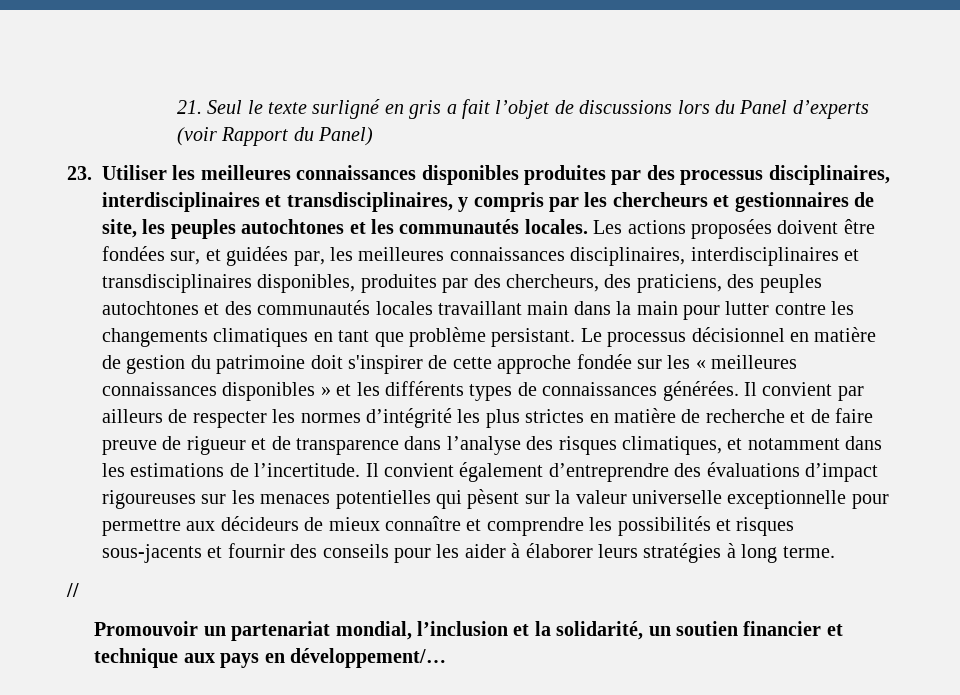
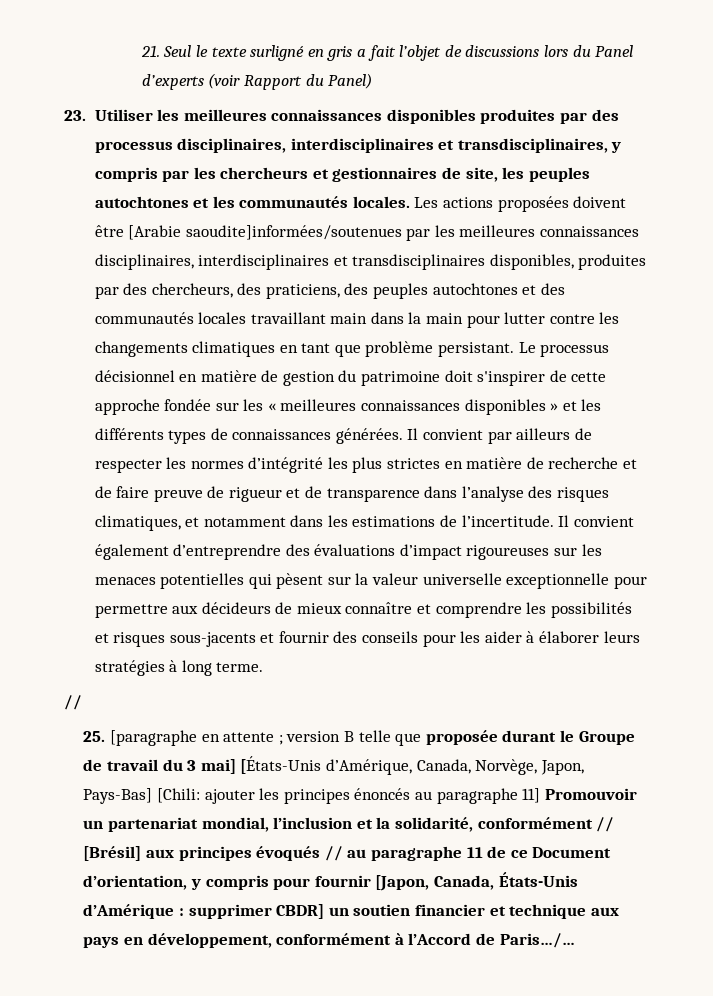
- Les actions proposées doivent être fondées sur, et guidées par, les meilleures connaissances disciplinaires, interdisciplinaires et transdisciplinaires disponibles, produites par des chercheurs, des praticiens, des peuples autochtones et des communautés locales travaillant main dans la main pour lutter contre les changements climatiques en tant que problème persistant.
+ Les actions proposées doivent être [Arabie saoudite]informées/soutenues par les meilleures connaissances disciplinaires, interdisciplinaires et transdisciplinaires disponibles, produites par des chercheurs, des praticiens, des peuples autochtones et des communautés locales travaillant main dans la main pour lutter contre les changements climatiques en tant que problème persistant.
- Promouvoir un partenariat mondial, l’inclusion et la solidarité, un soutien financier et technique aux pays en développement/…
+ 25. [paragraphe en attente ; version B telle que proposée durant le Groupe de travail du 3 mai] [États-Unis d’Amérique, Canada, Norvège, Japon, Pays-Bas] [Chili: ajouter les principes énoncés au paragraphe 11] Promouvoir un partenariat mondial, l’inclusion et la solidarité, conformément // [Brésil] aux principes évoqués // au paragraphe 11 de ce Document d’orientation, y compris pour fournir [Japon, Canada, États-Unis d’Amérique : supprimer CBDR] un soutien financier et technique aux pays en développement, conformément à l’Accord de Paris…/…

